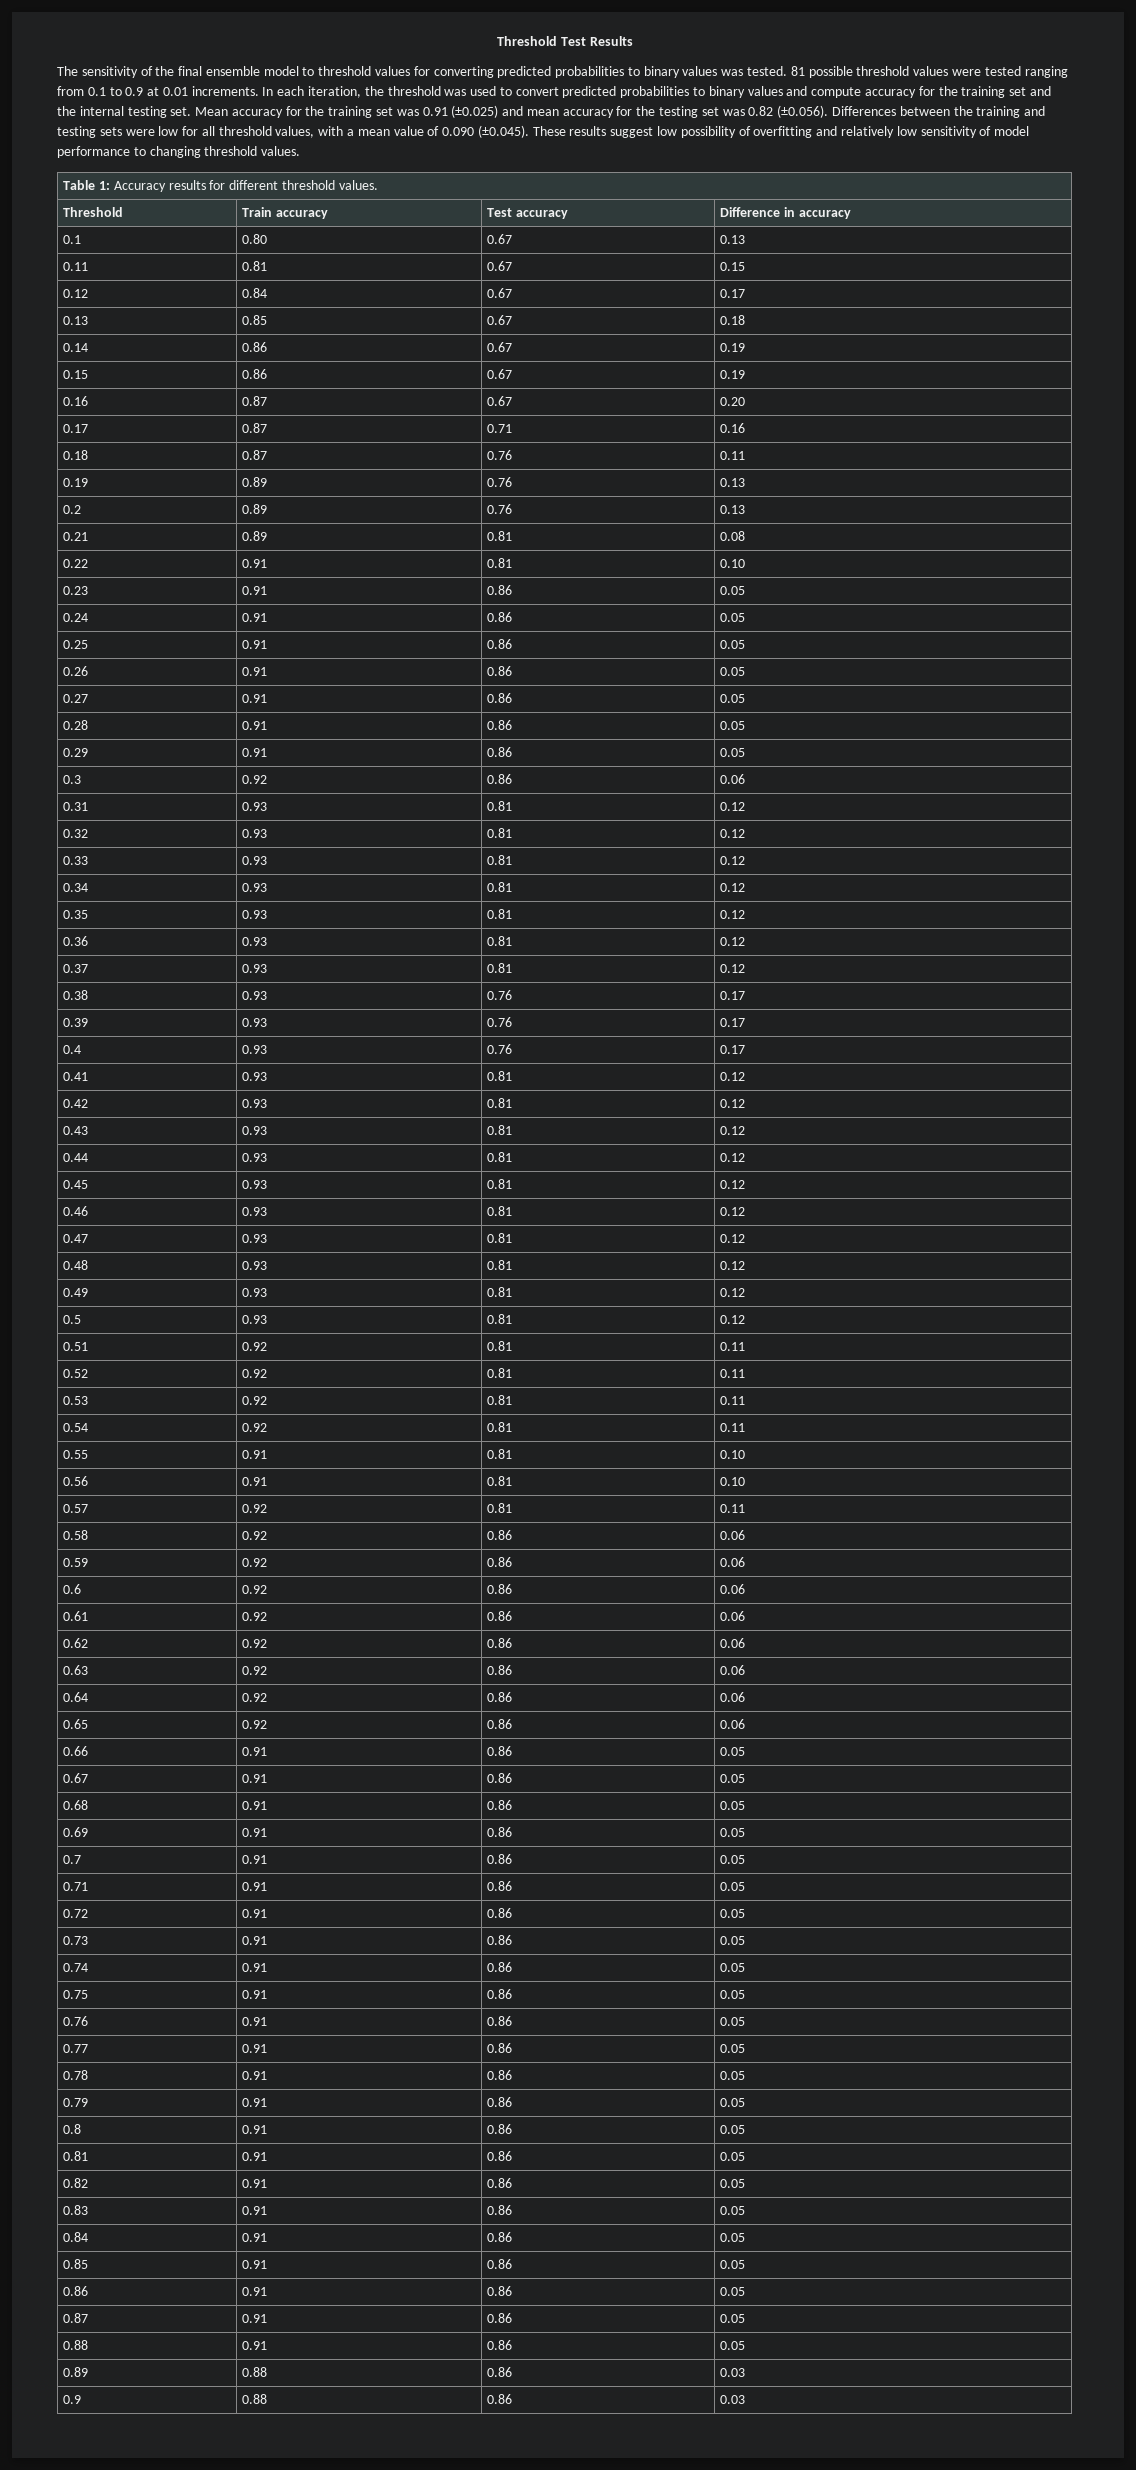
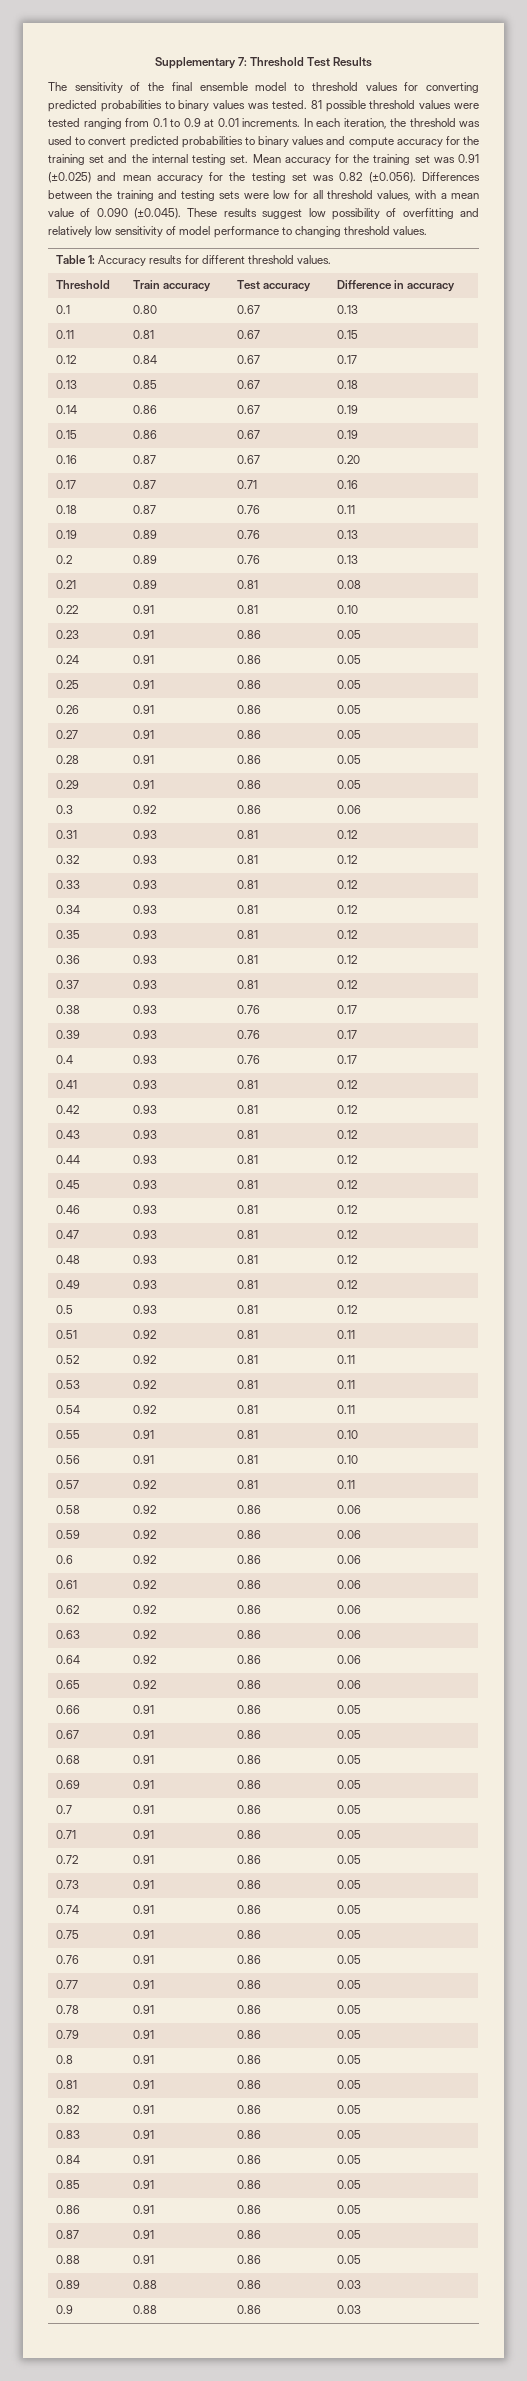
- Threshold Test Results
+ Supplementary 7: Threshold Test Results

